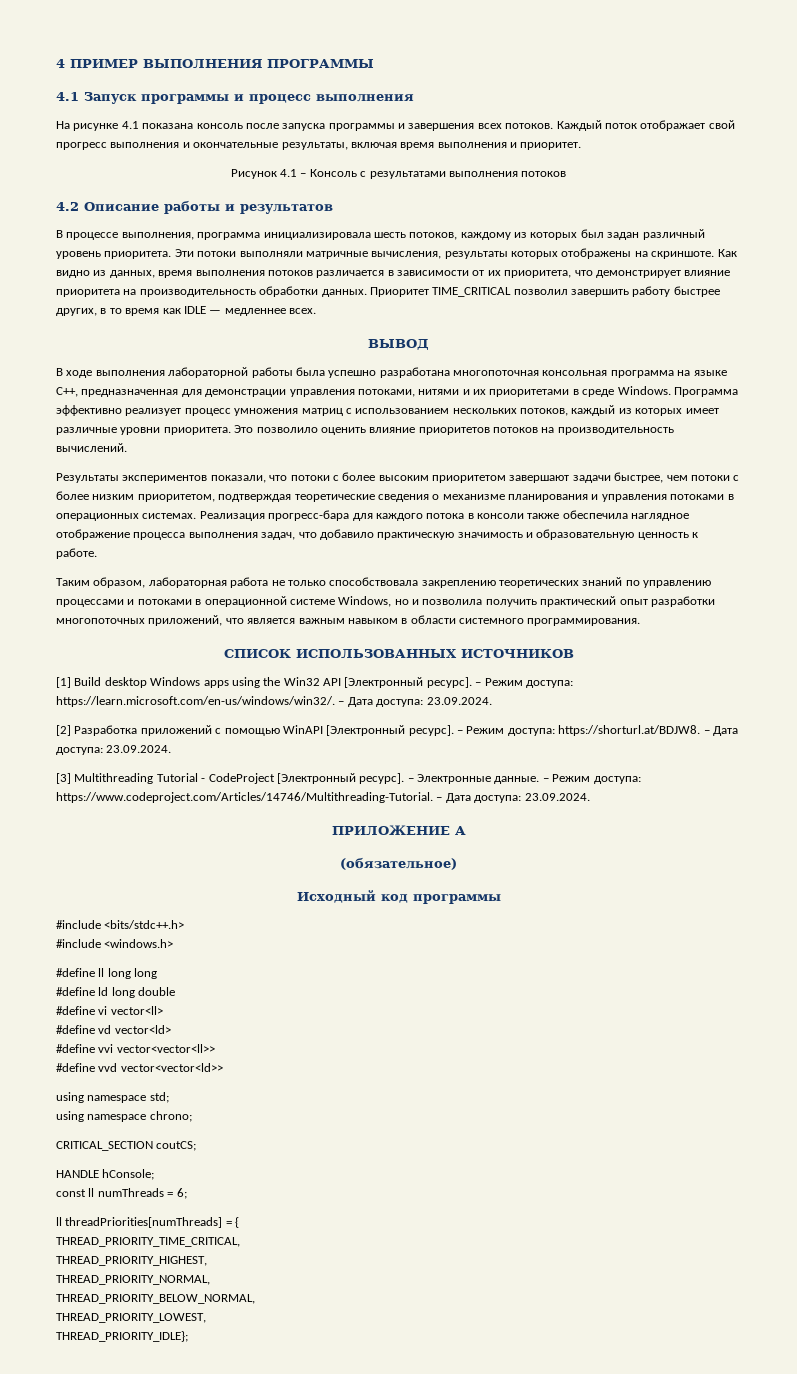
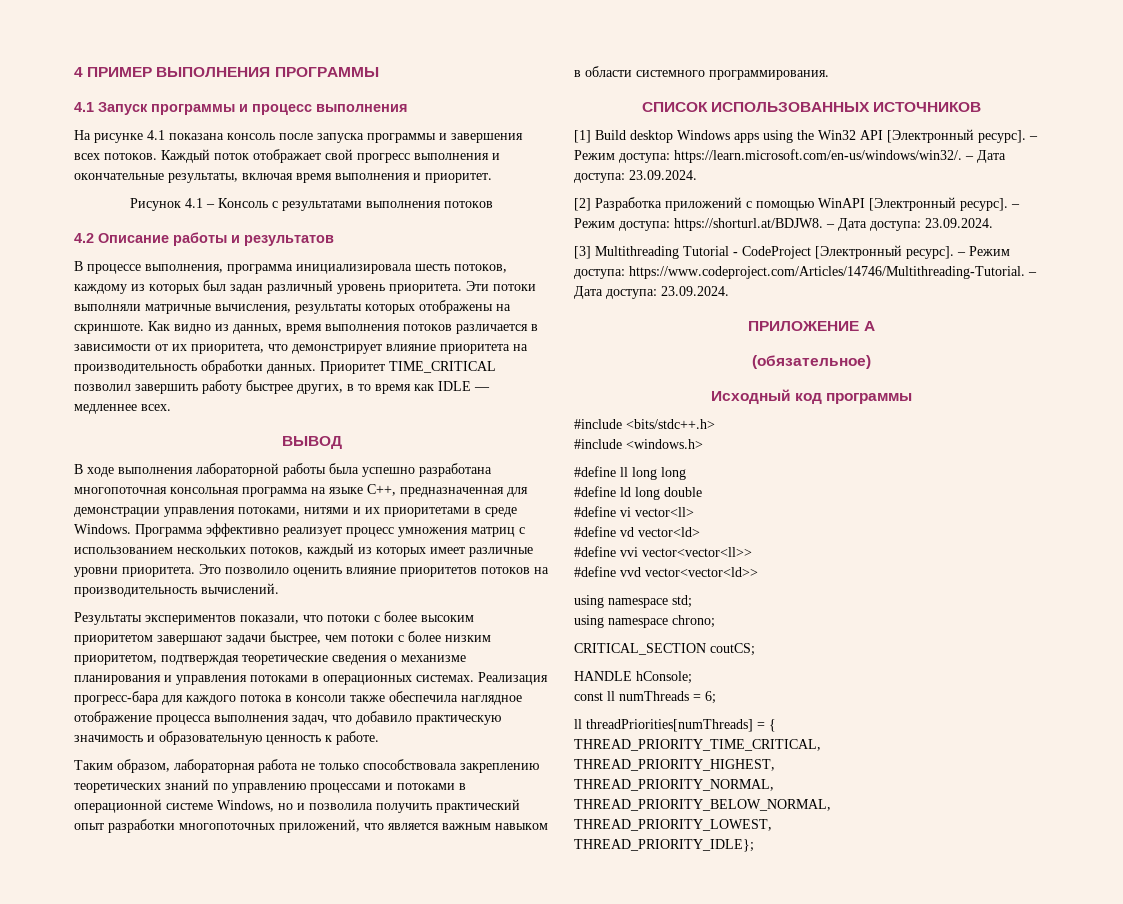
- – Электронные данные. – Режим доступа: https://www.codeproject.com/Articles/14746/Multithreading-Tutorial. – Дата доступа: 23.09.2024.
+ – Режим доступа: https://www.codeproject.com/Articles/14746/Multithreading-Tutorial. – Дата доступа: 23.09.2024.

